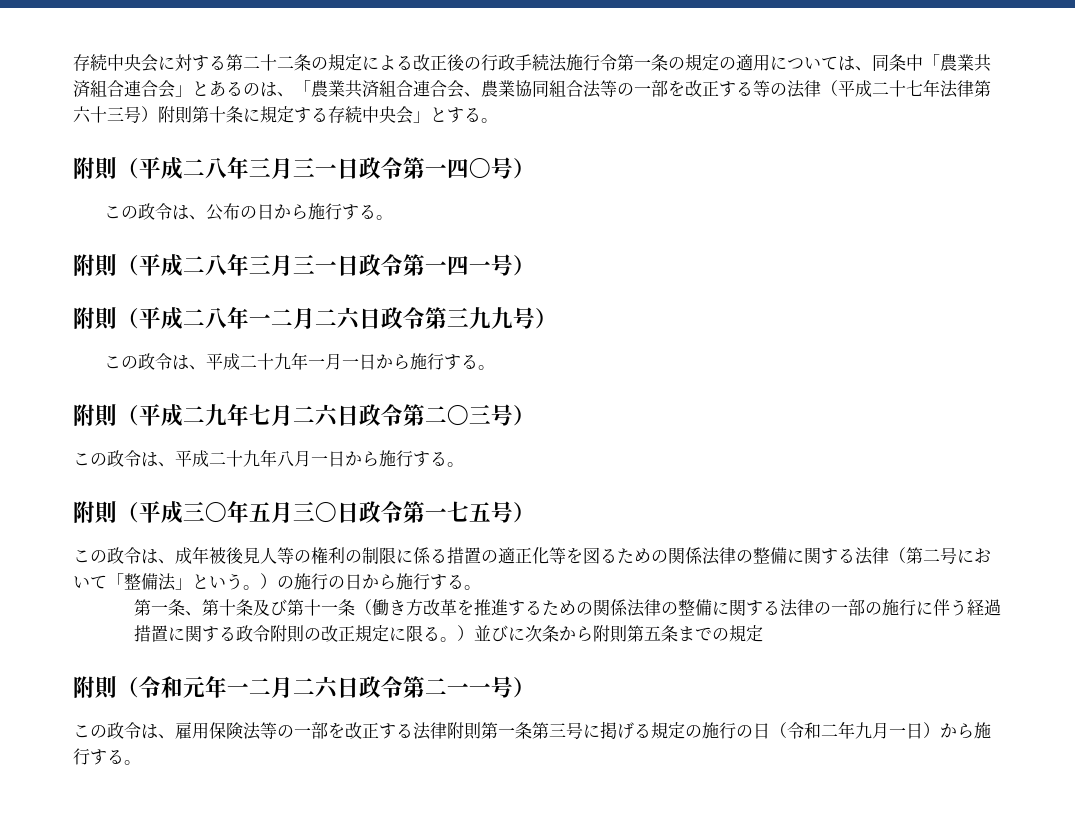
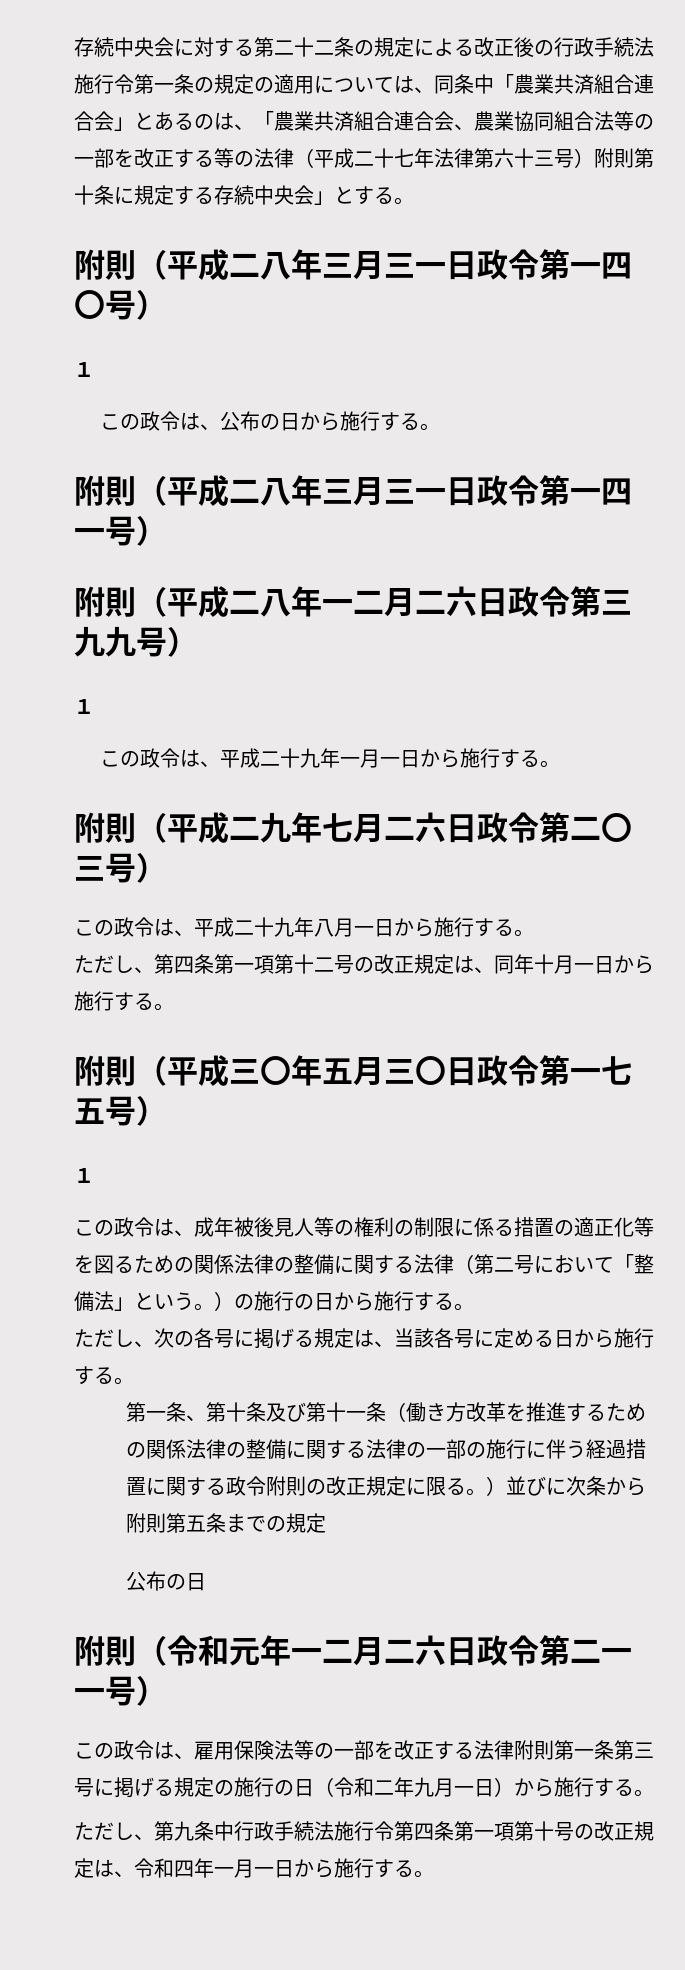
  附則（平成二八年三月三一日政令第一四〇号）
+ １
  附則（平成二八年一二月二六日政令第三九九号）
+ １
+ ただし、第四条第一項第十二号の改正規定は、同年十月一日から施行する。
  附則（平成三〇年五月三〇日政令第一七五号）
+ １
+ ただし、次の各号に掲げる規定は、当該各号に定める日から施行する。
  第一条、第十条及び第十一条（働き方改革を推進するための関係法律の整備に関する法律の一部の施行に伴う経過措置に関する政令附則の改正規定に限る。）並びに次条から附則第五条までの規定
+ 公布の日
+ ただし、第九条中行政手続法施行令第四条第一項第十号の改正規定は、令和四年一月一日から施行する。

